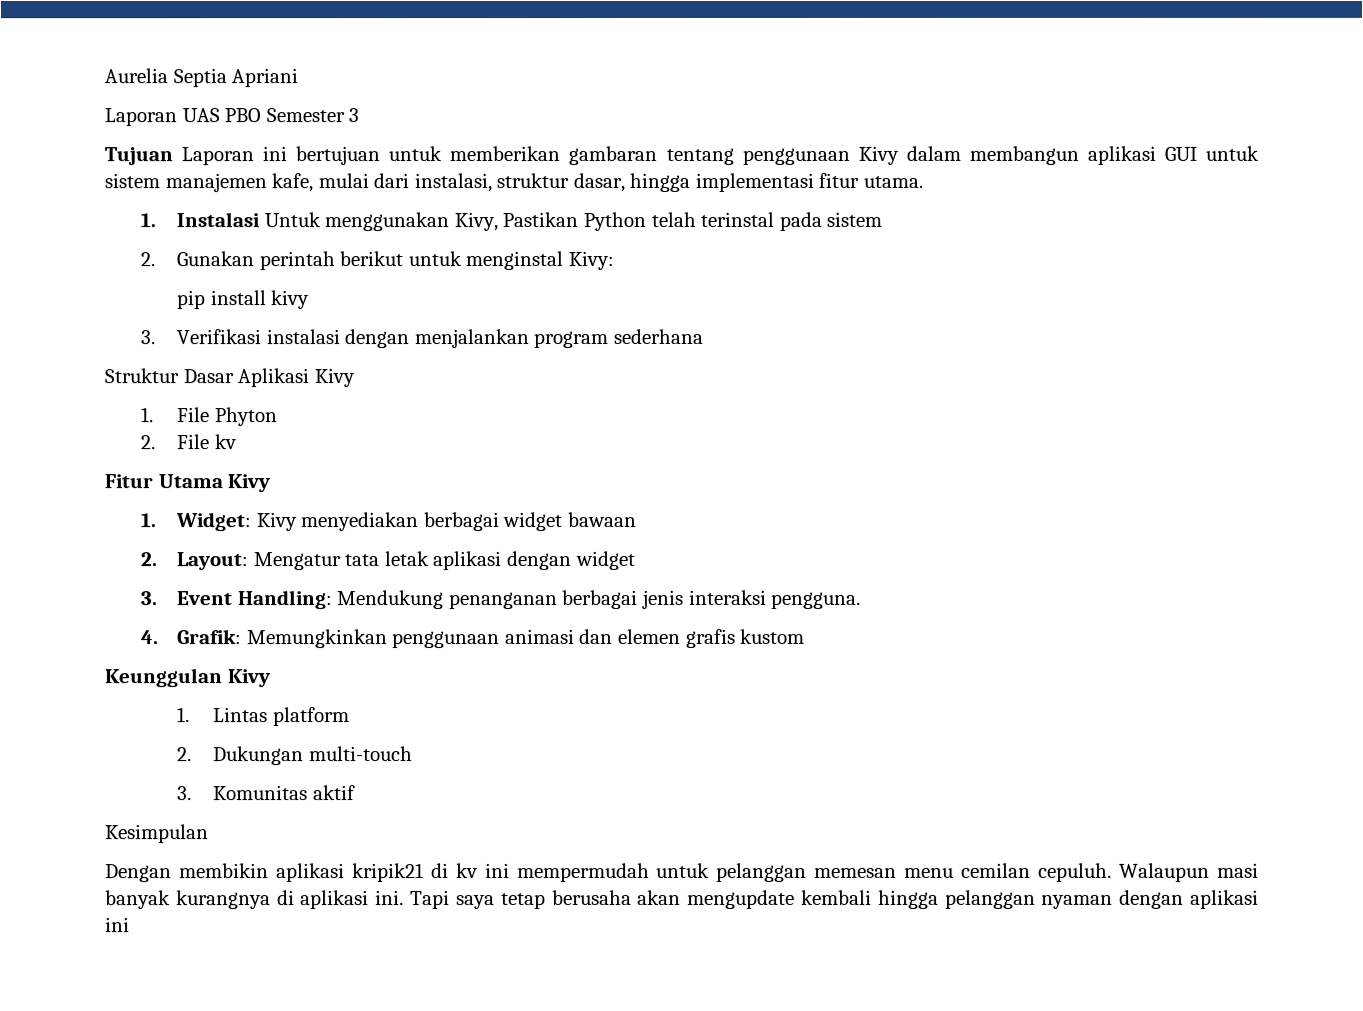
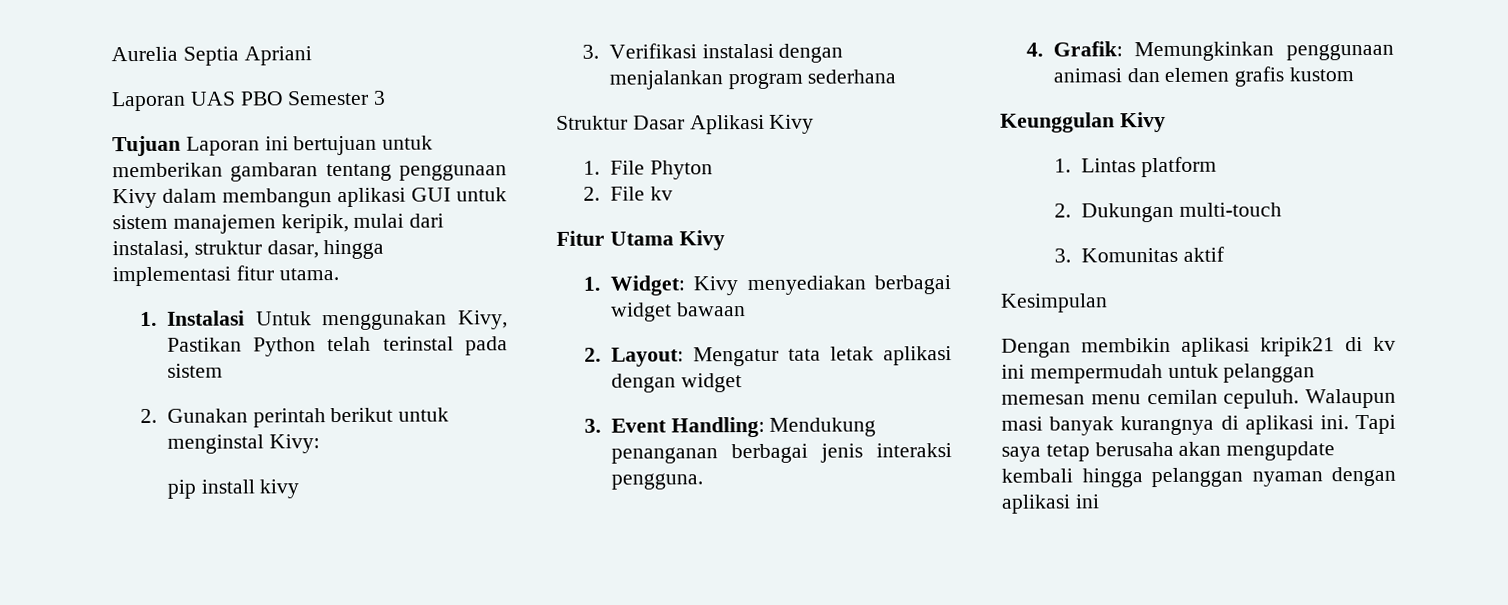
- Tujuan Laporan ini bertujuan untuk memberikan gambaran tentang penggunaan Kivy dalam membangun aplikasi GUI untuk sistem manajemen kafe, mulai dari instalasi, struktur dasar, hingga implementasi fitur utama.
+ Tujuan Laporan ini bertujuan untuk memberikan gambaran tentang penggunaan Kivy dalam membangun aplikasi GUI untuk sistem manajemen keripik, mulai dari instalasi, struktur dasar, hingga implementasi fitur utama.

